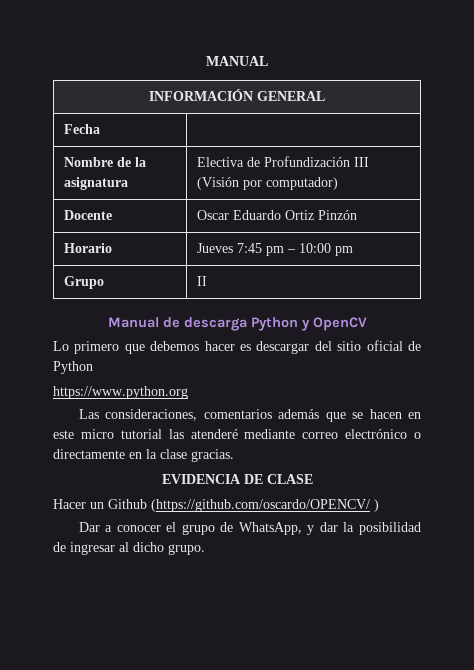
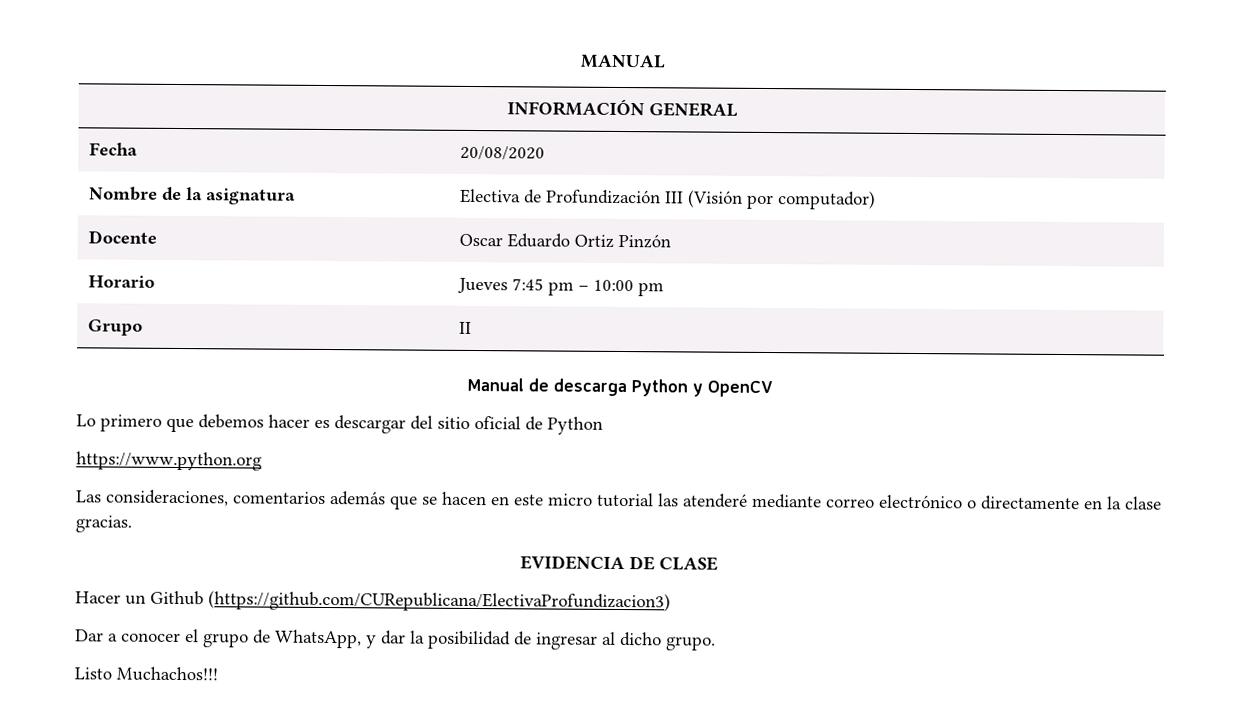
- Fecha |
+ Fecha | 20/08/2020
- Hacer un Github (https://github.com/oscardo/OPENCV/ )
+ Hacer un Github (https://github.com/CURepublicana/ElectivaProfundizacion3)
+ Listo Muchachos!!!

